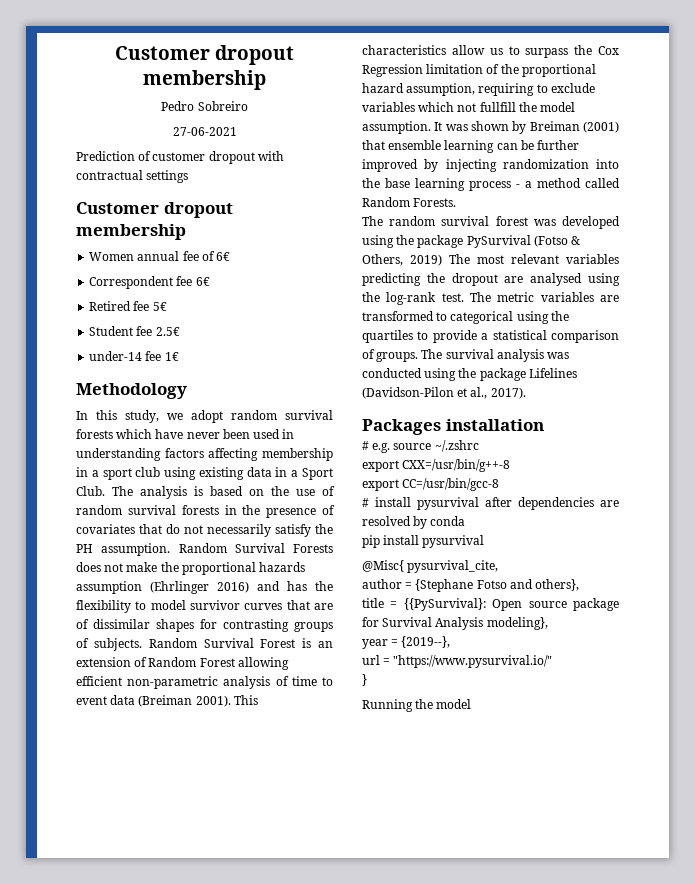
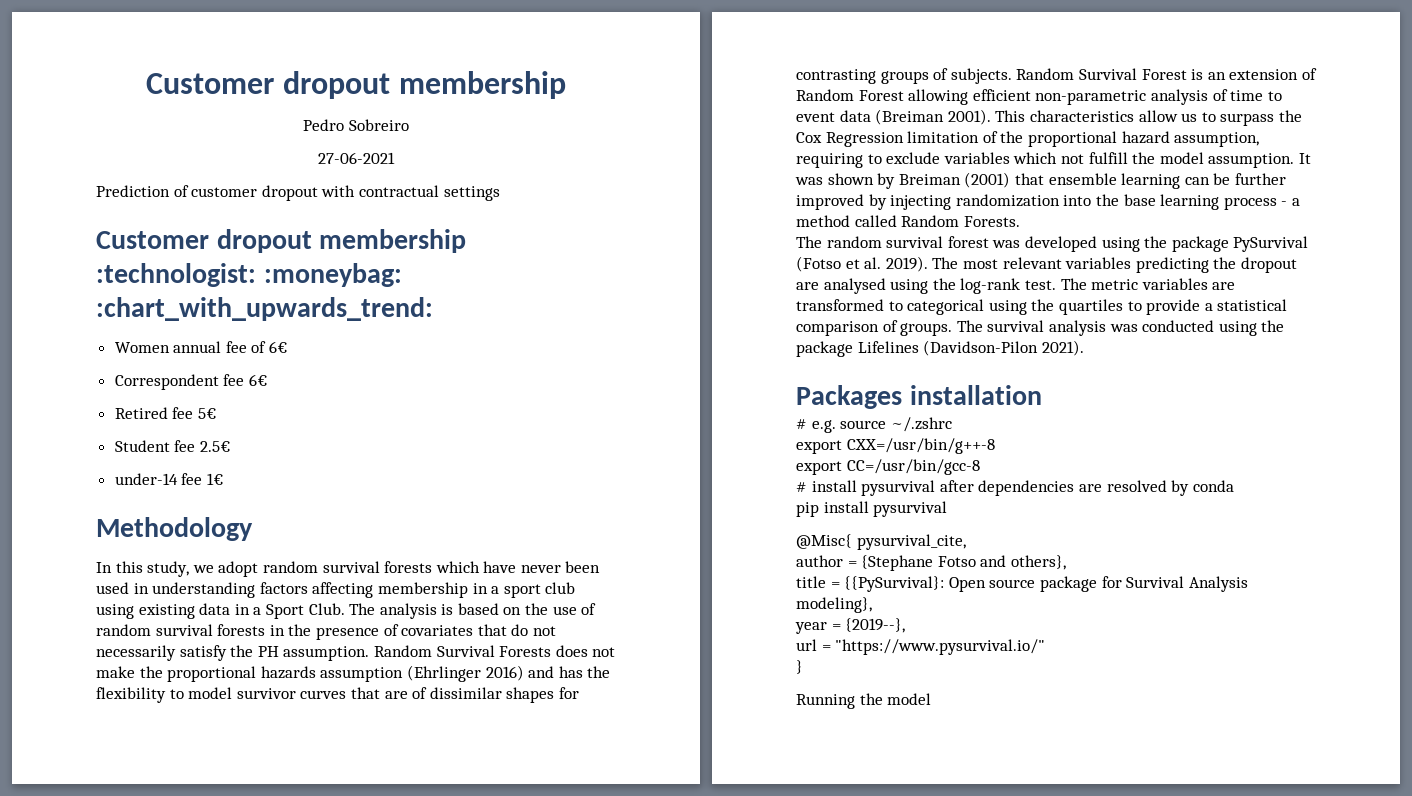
  Prediction of customer dropout with contractual settings
- Customer dropout membership
+ Customer dropout membership :technologist: :moneybag: :chart_with_upwards_trend:
- This characteristics allow us to surpass the Cox Regression limitation of the proportional hazard assumption, requiring to exclude variables which not fullfill the model assumption.
+ This characteristics allow us to surpass the Cox Regression limitation of the proportional hazard assumption, requiring to exclude variables which not fulfill the model assumption.
- The random survival forest was developed using the package PySurvival (Fotso & Others, 2019) The most relevant variables predicting the dropout are analysed using the log-rank test.
+ The random survival forest was developed using the package PySurvival (Fotso et al. 2019). The most relevant variables predicting the dropout are analysed using the log-rank test.
- The survival analysis was conducted using the package Lifelines (Davidson-Pilon et al., 2017).
+ The survival analysis was conducted using the package Lifelines (Davidson-Pilon 2021).

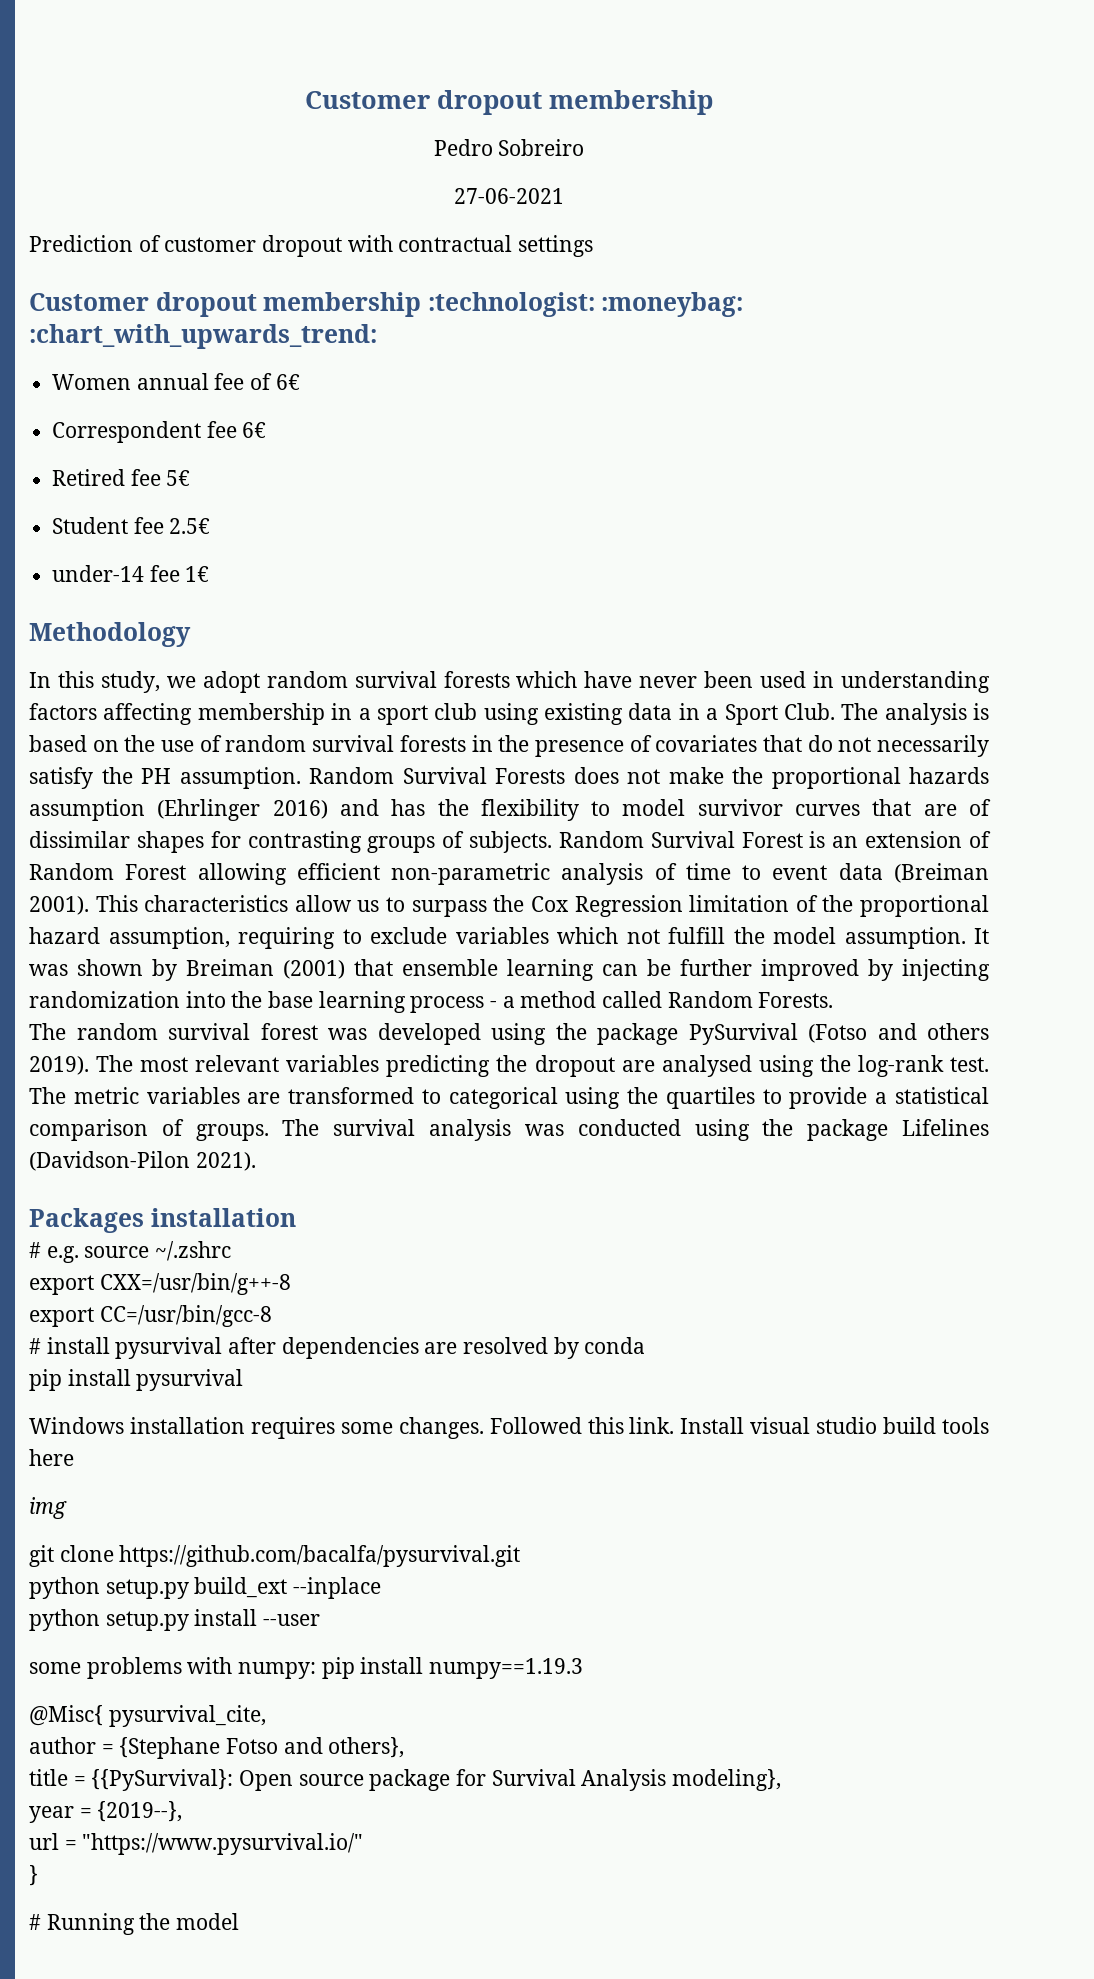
- The random survival forest was developed using the package PySurvival (Fotso et al. 2019).
+ The random survival forest was developed using the package PySurvival (Fotso and others 2019).
+ Windows installation requires some changes. Followed this link. Install visual studio build tools here
+ img
+ git clone https://github.com/bacalfa/pysurvival.git
+ python setup.py build_ext --inplace
+ python setup.py install --user
+ some problems with numpy: pip install numpy==1.19.3
- Running the model
+ # Running the model

